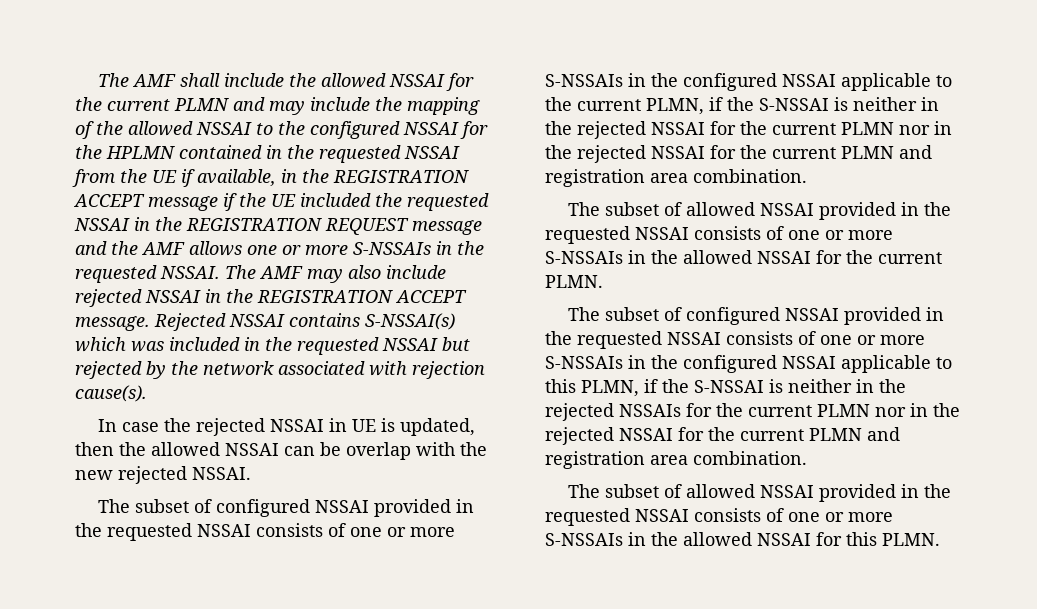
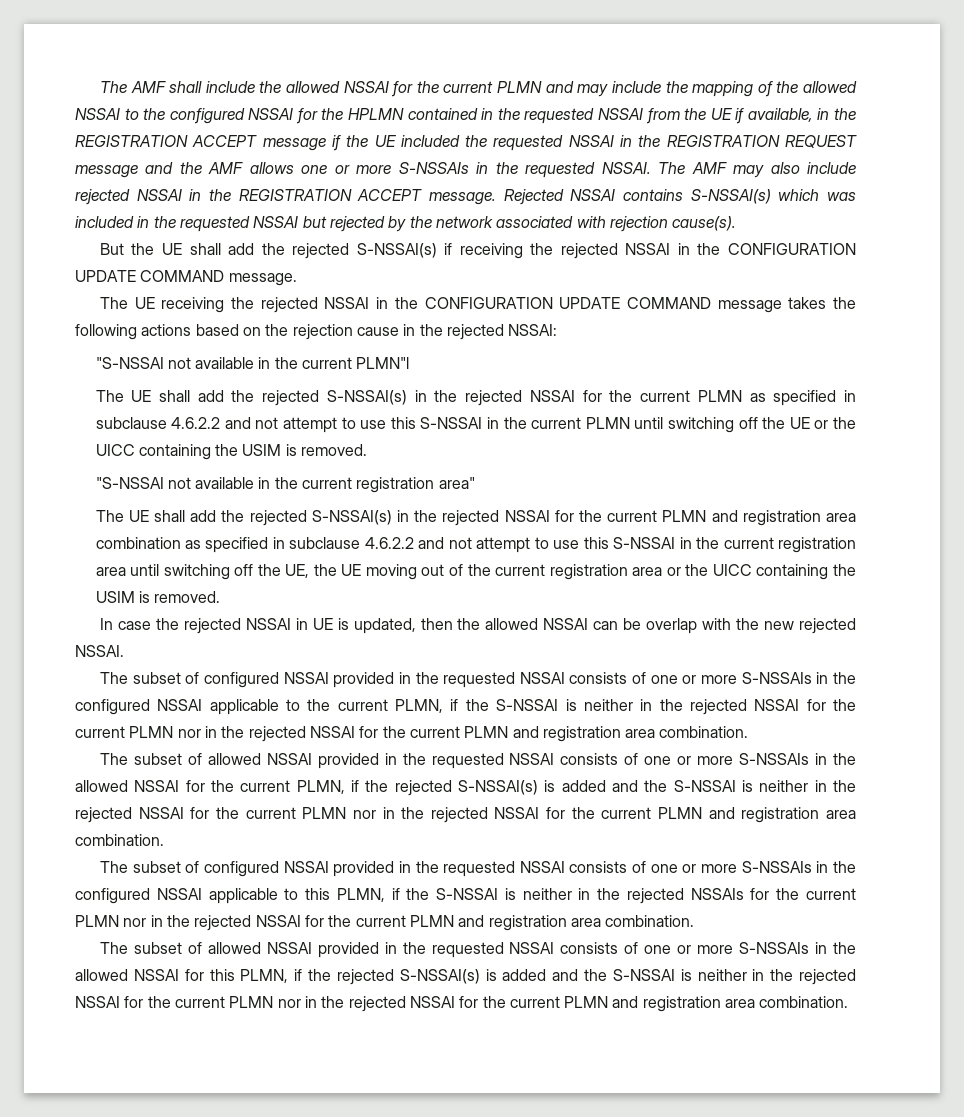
+ But the UE shall add the rejected S-NSSAI(s) if receiving the rejected NSSAI in the CONFIGURATION UPDATE COMMAND message.
+ The UE receiving the rejected NSSAI in the CONFIGURATION UPDATE COMMAND message takes the following actions based on the rejection cause in the rejected NSSAI:
+ "S-NSSAI not available in the current PLMN"l
+ The UE shall add the rejected S-NSSAI(s) in the rejected NSSAI for the current PLMN as specified in subclause 4.6.2.2 and not attempt to use this S-NSSAI in the current PLMN until switching off the UE or the UICC containing the USIM is removed.
+ "S-NSSAI not available in the current registration area"
+ The UE shall add the rejected S-NSSAI(s) in the rejected NSSAI for the current PLMN and registration area combination as specified in subclause 4.6.2.2 and not attempt to use this S-NSSAI in the current registration area until switching off the UE, the UE moving out of the current registration area or the UICC containing the USIM is removed.
- The subset of allowed NSSAI provided in the requested NSSAI consists of one or more S-NSSAIs in the allowed NSSAI for the current PLMN.
+ The subset of allowed NSSAI provided in the requested NSSAI consists of one or more S-NSSAIs in the allowed NSSAI for the current PLMN, if the rejected S-NSSAI(s) is added and the S-NSSAI is neither in the rejected NSSAI for the current PLMN nor in the rejected NSSAI for the current PLMN and registration area combination.
- The subset of allowed NSSAI provided in the requested NSSAI consists of one or more S-NSSAIs in the allowed NSSAI for this PLMN.
+ The subset of allowed NSSAI provided in the requested NSSAI consists of one or more S-NSSAIs in the allowed NSSAI for this PLMN, if the rejected S-NSSAI(s) is added and the S-NSSAI is neither in the rejected NSSAI for the current PLMN nor in the rejected NSSAI for the current PLMN and registration area combination.

